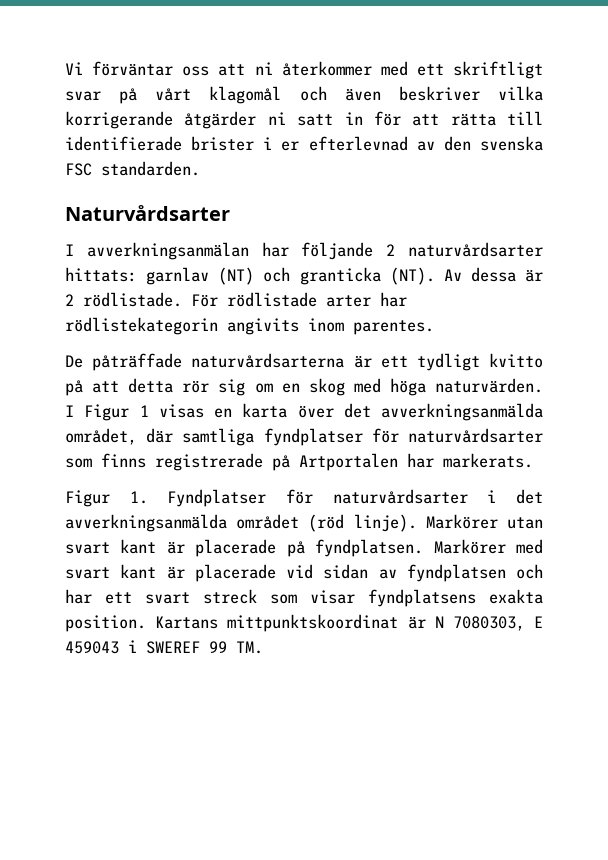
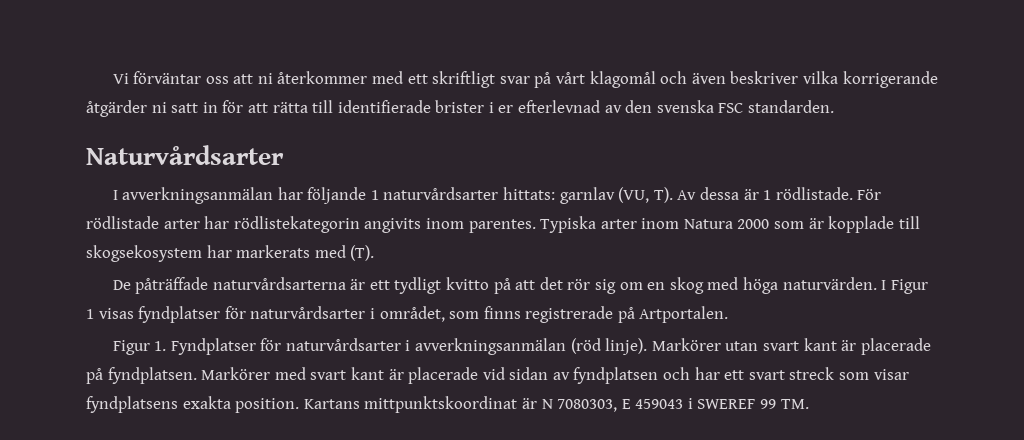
- I avverkningsanmälan har följande 2 naturvårdsarter hittats: garnlav (NT) och granticka (NT). Av dessa är 2 rödlistade.
+ I avverkningsanmälan har följande 1 naturvårdsarter hittats: garnlav (VU, T). Av dessa är 1 rödlistade.
+ Typiska arter inom Natura 2000 som är kopplade till skogsekosystem har markerats med (T).
- De påträffade naturvårdsarterna är ett tydligt kvitto på att detta rör sig om en skog med höga naturvärden.
+ De påträffade naturvårdsarterna är ett tydligt kvitto på att det rör sig om en skog med höga naturvärden.
- I Figur 1 visas en karta över det avverkningsanmälda området, där samtliga fyndplatser för naturvårdsarter som finns registrerade på Artportalen har markerats.
+ I Figur 1 visas fyndplatser för naturvårdsarter i området, som finns registrerade på Artportalen.
- Figur 1. Fyndplatser för naturvårdsarter i det avverkningsanmälda området (röd linje).
+ Figur 1. Fyndplatser för naturvårdsarter i avverkningsanmälan (röd linje).

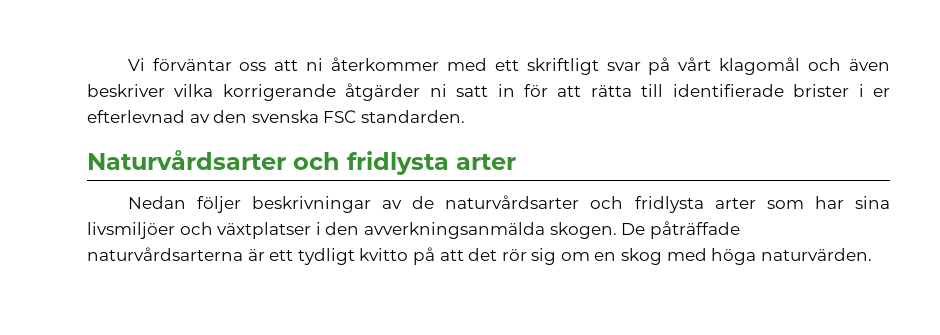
- Naturvårdsarter
- I avverkningsanmälan har följande 1 naturvårdsarter hittats: garnlav (VU, T). Av dessa är 1 rödlistade. För rödlistade arter har rödlistekategorin angivits inom parentes. Typiska arter inom Natura 2000 som är kopplade till skogsekosystem har markerats med (T).
- De påträffade naturvårdsarterna är ett tydligt kvitto på att det rör sig om en skog med höga naturvärden. I Figur 1 visas fyndplatser för naturvårdsarter i området, som finns registrerade på Artportalen.
- Figur 1. Fyndplatser för naturvårdsarter i avverkningsanmälan (röd linje). Markörer utan svart kant är placerade på fyndplatsen. Markörer med svart kant är placerade vid sidan av fyndplatsen och har ett svart streck som visar fyndplatsens exakta position. Kartans mittpunktskoordinat är N 7080303, E 459043 i SWEREF 99 TM.
+ Naturvårdsarter och fridlysta arter
+ Nedan följer beskrivningar av de naturvårdsarter och fridlysta arter som har sina livsmiljöer och växtplatser i den avverkningsanmälda skogen. De påträffade naturvårdsarterna är ett tydligt kvitto på att det rör sig om en skog med höga naturvärden.

